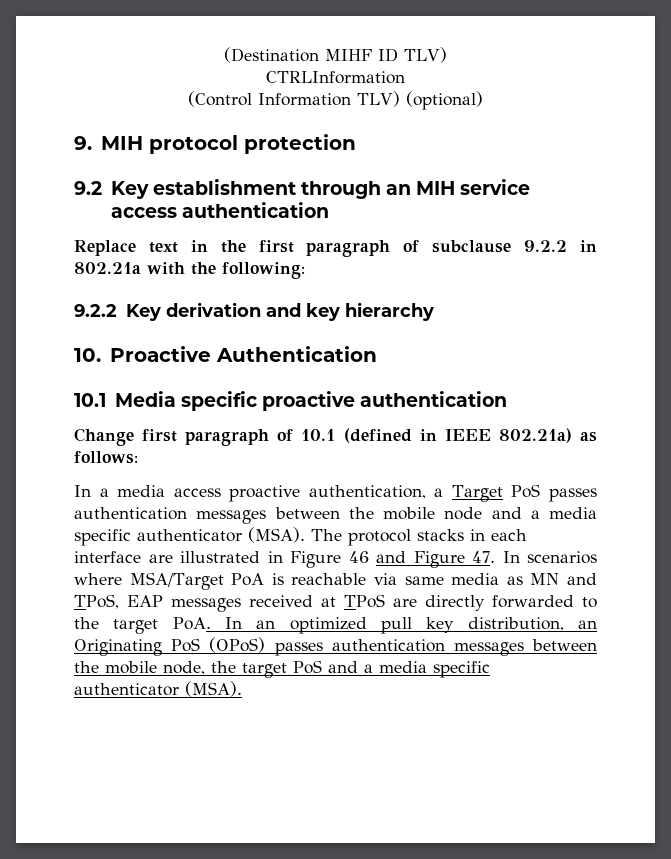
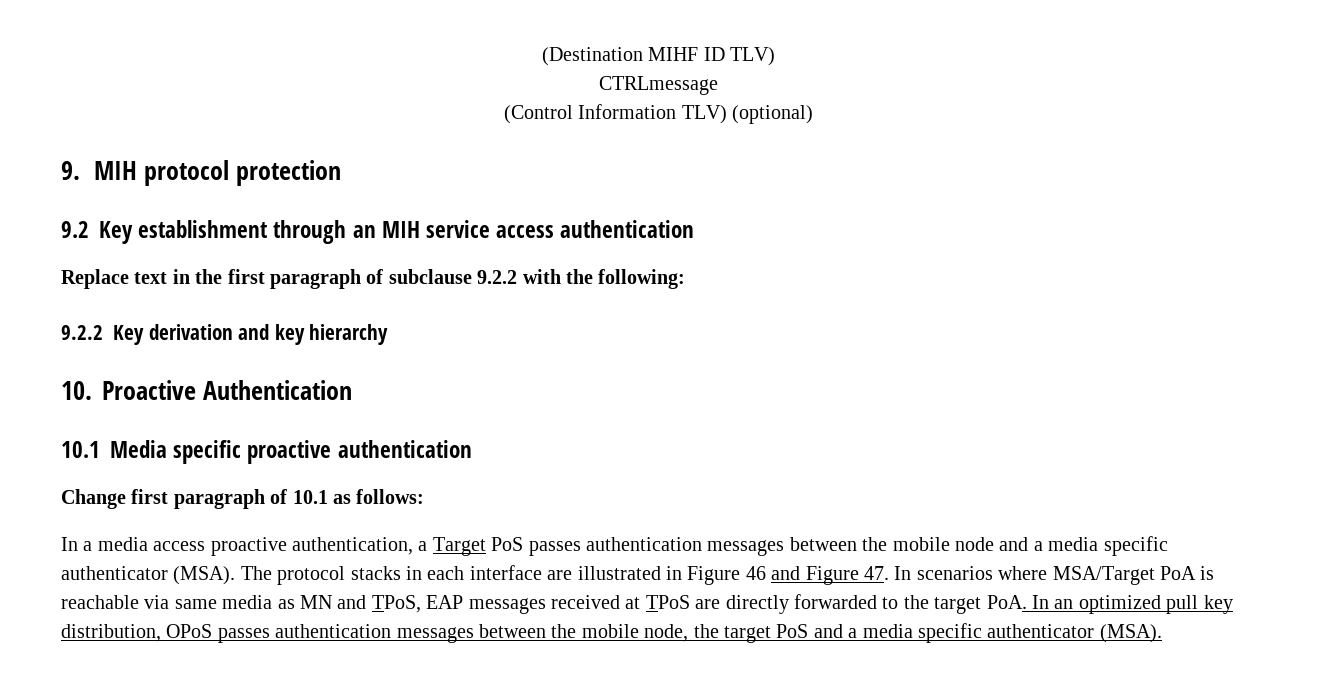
- CTRLInformation
+ CTRLmessage
- Replace text in the first paragraph of subclause 9.2.2 in 802.21a with the following:
+ Replace text in the first paragraph of subclause 9.2.2 with the following:
- Change first paragraph of 10.1 (defined in IEEE 802.21a) as follows:
+ Change first paragraph of 10.1 as follows:
- The protocol stacks in each interface are illustrated in Figure 46 and Figure 47. In scenarios where MSA/Target PoA is reachable via same media as MN and TPoS, EAP messages received at TPoS are directly forwarded to the target PoA. In an optimized pull key distribution, an Originating PoS (OPoS) passes authentication messages between the mobile node, the target PoS and a media specific authenticator (MSA).
+ The protocol stacks in each interface are illustrated in Figure 46 and Figure 47. In scenarios where MSA/Target PoA is reachable via same media as MN and TPoS, EAP messages received at TPoS are directly forwarded to the target PoA. In an optimized pull key distribution, OPoS passes authentication messages between the mobile node, the target PoS and a media specific authenticator (MSA).

